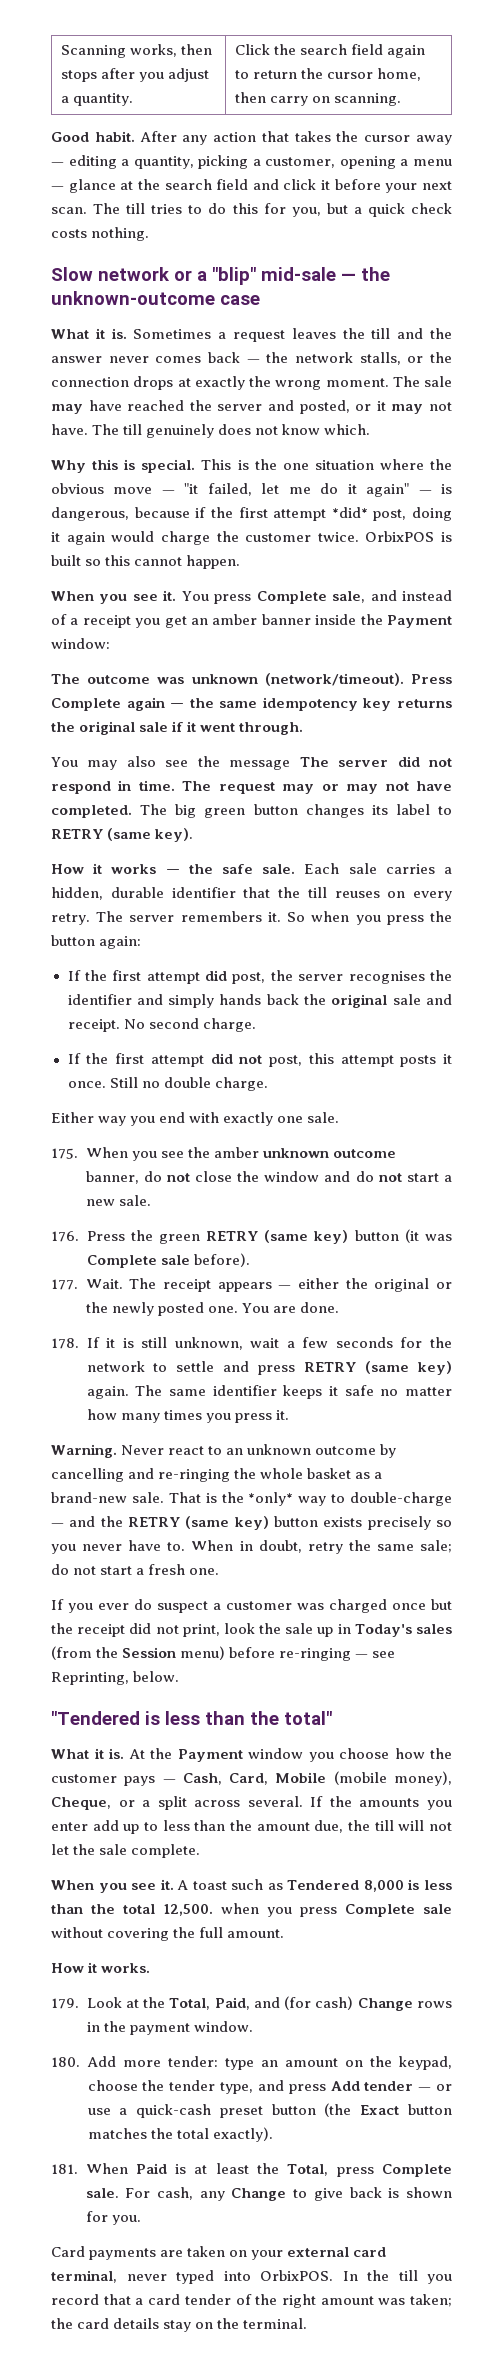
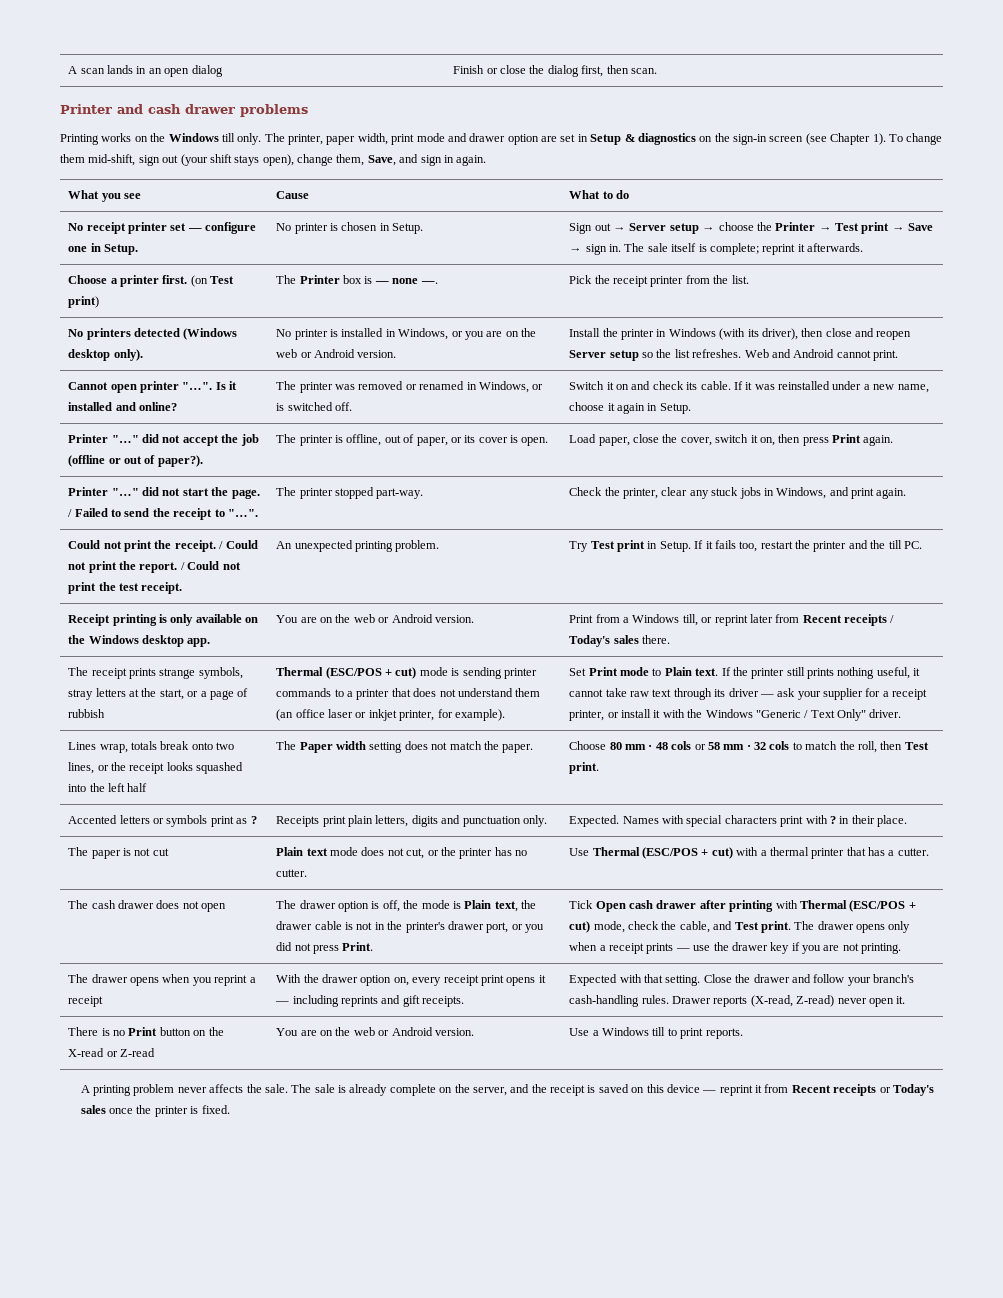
- Scanning works, then stops after you adjust a quantity. | Click the search field again to return the cursor home, then carry on scanning.
- Good habit. After any action that takes the cursor away — editing a quantity, picking a customer, opening a menu — glance at the search field and click it before your next scan. The till tries to do this for you, but a quick check costs nothing.
- Slow network or a "blip" mid-sale — the unknown-outcome case
- What it is. Sometimes a request leaves the till and the answer never comes back — the network stalls, or the connection drops at exactly the wrong moment. The sale may have reached the server and posted, or it may not have. The till genuinely does not know which.
- Why this is special. This is the one situation where the obvious move — "it failed, let me do it again" — is dangerous, because if the first attempt *did* post, doing it again would charge the customer twice. OrbixPOS is built so this cannot happen.
- When you see it. You press Complete sale, and instead of a receipt you get an amber banner inside the Payment window:
- The outcome was unknown (network/timeout). Press Complete again — the same idempotency key returns the original sale if it went through.
- You may also see the message The server did not respond in time. The request may or may not have completed. The big green button changes its label to RETRY (same key).
- How it works — the safe sale. Each sale carries a hidden, durable identifier that the till reuses on every retry. The server remembers it. So when you press the button again:
- If the first attempt did post, the server recognises the identifier and simply hands back the original sale and receipt. No second charge.
- If the first attempt did not post, this attempt posts it once. Still no double charge.
- Either way you end with exactly one sale.
- 175. When you see the amber unknown outcome banner, do not close the window and do not start a new sale.
- 176. Press the green RETRY (same key) button (it was Complete sale before).
- 177. Wait. The receipt appears — either the original or the newly posted one. You are done.
- 178. If it is still unknown, wait a few seconds for the network to settle and press RETRY (same key) again. The same identifier keeps it safe no matter how many times you press it.
- Warning. Never react to an unknown outcome by cancelling and re-ringing the whole basket as a brand-new sale. That is the *only* way to double-charge — and the RETRY (same key) button exists precisely so you never have to. When in doubt, retry the same sale; do not start a fresh one.
- If you ever do suspect a customer was charged once but the receipt did not print, look the sale up in Today's sales (from the Session menu) before re-ringing — see Reprinting, below.
- "Tendered is less than the total"
- What it is. At the Payment window you choose how the customer pays — Cash, Card, Mobile (mobile money), Cheque, or a split across several. If the amounts you enter add up to less than the amount due, the till will not let the sale complete.
- When you see it. A toast such as Tendered 8,000 is less than the total 12,500. when you press Complete sale without covering the full amount.
- How it works.
- 179. Look at the Total, Paid, and (for cash) Change rows in the payment window.
- 180. Add more tender: type an amount on the keypad, choose the tender type, and press Add tender — or use a quick-cash preset button (the Exact button matches the total exactly).
- 181. When Paid is at least the Total, press Complete sale. For cash, any Change to give back is shown for you.
- Card payments are taken on your external card terminal, never typed into OrbixPOS. In the till you record that a card tender of the right amount was taken; the card details stay on the terminal.
+ A scan lands in an open dialog | Finish or close the dialog first, then scan.
+ Printer and cash drawer problems
+ Printing works on the Windows till only. The printer, paper width, print mode and drawer option are set in Setup & diagnostics on the sign-in screen (see Chapter 1). To change them mid-shift, sign out (your shift stays open), change them, Save, and sign in again.
+ What you see | Cause | What to do
+ No receipt printer set — configure one in Setup. | No printer is chosen in Setup. | Sign out → Server setup → choose the Printer → Test print → Save → sign in. The sale itself is complete; reprint it afterwards.
+ Choose a printer first. (on Test print) | The Printer box is — none —. | Pick the receipt printer from the list.
+ No printers detected (Windows desktop only). | No printer is installed in Windows, or you are on the web or Android version. | Install the printer in Windows (with its driver), then close and reopen Server setup so the list refreshes. Web and Android cannot print.
+ Cannot open printer "…". Is it installed and online? | The printer was removed or renamed in Windows, or is switched off. | Switch it on and check its cable. If it was reinstalled under a new name, choose it again in Setup.
+ Printer "…" did not accept the job (offline or out of paper?). | The printer is offline, out of paper, or its cover is open. | Load paper, close the cover, switch it on, then press Print again.
+ Printer "…" did not start the page. / Failed to send the receipt to "…". | The printer stopped part-way. | Check the printer, clear any stuck jobs in Windows, and print again.
+ Could not print the receipt. / Could not print the report. / Could not print the test receipt. | An unexpected printing problem. | Try Test print in Setup. If it fails too, restart the printer and the till PC.
+ Receipt printing is only available on the Windows desktop app. | You are on the web or Android version. | Print from a Windows till, or reprint later from Recent receipts / Today's sales there.
+ The receipt prints strange symbols, stray letters at the start, or a page of rubbish | Thermal (ESC/POS + cut) mode is sending printer commands to a printer that does not understand them (an office laser or inkjet printer, for example). | Set Print mode to Plain text. If the printer still prints nothing useful, it cannot take raw text through its driver — ask your supplier for a receipt printer, or install it with the Windows "Generic / Text Only" driver.
+ Lines wrap, totals break onto two lines, or the receipt looks squashed into the left half | The Paper width setting does not match the paper. | Choose 80 mm · 48 cols or 58 mm · 32 cols to match the roll, then Test print.
+ Accented letters or symbols print as ? | Receipts print plain letters, digits and punctuation only. | Expected. Names with special characters print with ? in their place.
+ The paper is not cut | Plain text mode does not cut, or the printer has no cutter. | Use Thermal (ESC/POS + cut) with a thermal printer that has a cutter.
+ The cash drawer does not open | The drawer option is off, the mode is Plain text, the drawer cable is not in the printer's drawer port, or you did not press Print. | Tick Open cash drawer after printing with Thermal (ESC/POS + cut) mode, check the cable, and Test print. The drawer opens only when a receipt prints — use the drawer key if you are not printing.
+ The drawer opens when you reprint a receipt | With the drawer option on, every receipt print opens it — including reprints and gift receipts. | Expected with that setting. Close the drawer and follow your branch's cash-handling rules. Drawer reports (X-read, Z-read) never open it.
+ There is no Print button on the X-read or Z-read | You are on the web or Android version. | Use a Windows till to print reports.
+ A printing problem never affects the sale. The sale is already complete on the server, and the receipt is saved on this device — reprint it from Recent receipts or Today's sales once the printer is fixed.

